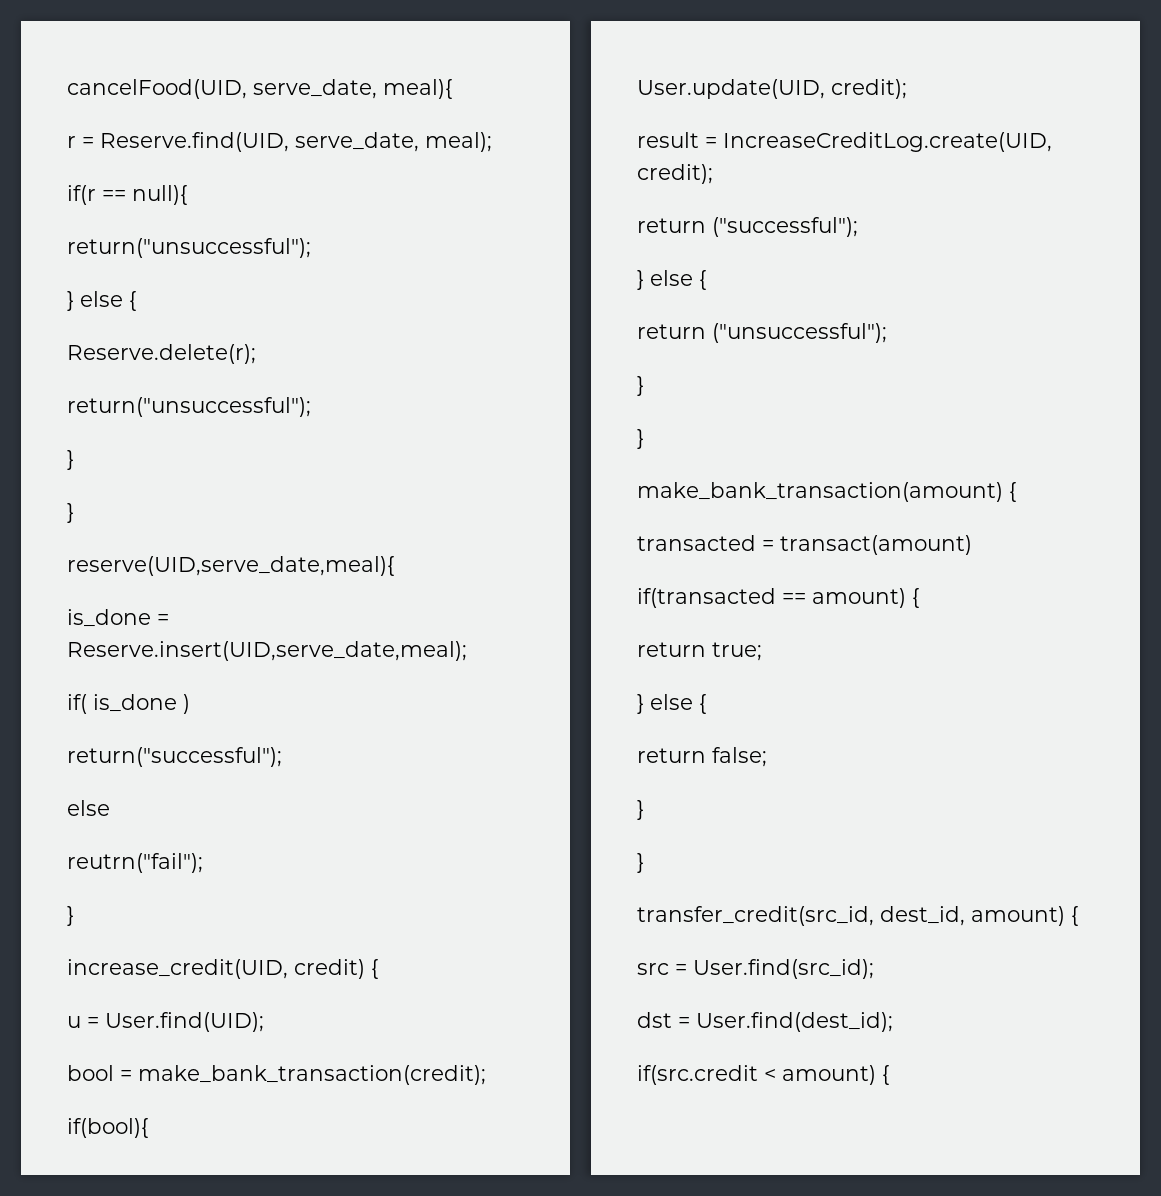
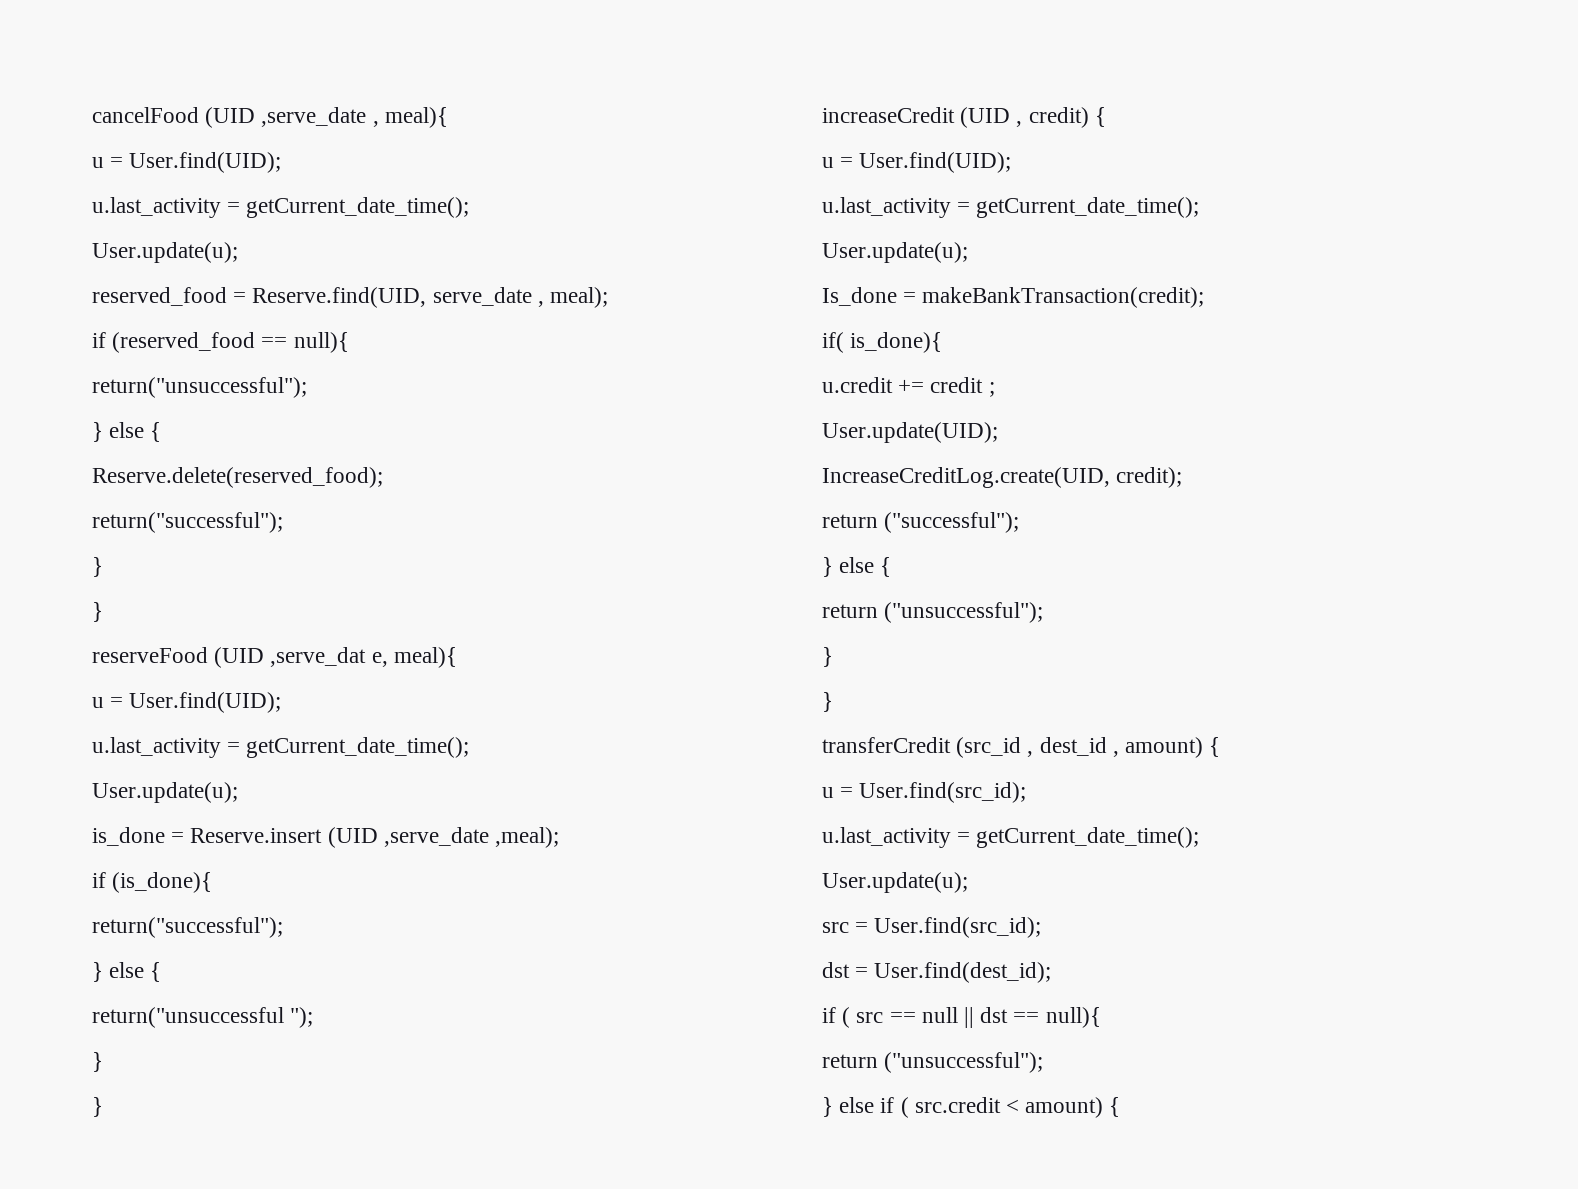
- cancelFood(UID, serve_date, meal){
- r = Reserve.find(UID, serve_date, meal);
+ cancelFood (UID ,serve_date , meal){
+ u = User.find(UID);
+ u.last_activity = getCurrent_date_time();
+ User.update(u);
+ reserved_food = Reserve.find(UID, serve_date , meal);
- if(r == null){
+ if (reserved_food == null){
- Reserve.delete(r);
- return("unsuccessful");
+ Reserve.delete(reserved_food);
+ return("successful");
  }
  }
- reserve(UID,serve_date,meal){
- is_done = Reserve.insert(UID,serve_date,meal);
- if( is_done )
+ reserveFood (UID ,serve_dat e, meal){
+ u = User.find(UID);
+ u.last_activity = getCurrent_date_time();
+ User.update(u);
+ is_done = Reserve.insert (UID ,serve_date ,meal);
+ if (is_done){
  return("successful");
- else
- reutrn("fail");
+ } else {
+ return("unsuccessful ");
  }
- increase_credit(UID, credit) {
+ }
+ increaseCredit (UID , credit) {
  u = User.find(UID);
- bool = make_bank_transaction(credit);
- if(bool){
- User.update(UID, credit);
- result = IncreaseCreditLog.create(UID, credit);
+ u.last_activity = getCurrent_date_time();
+ User.update(u);
+ Is_done = makeBankTransaction(credit);
+ if( is_done){
+ u.credit += credit ;
+ User.update(UID);
+ IncreaseCreditLog.create(UID, credit);
- make_bank_transaction(amount) {
- transacted = transact(amount)
- if(transacted == amount) {
- return true;
- } else {
- return false;
- }
- }
- transfer_credit(src_id, dest_id, amount) {
+ transferCredit (src_id , dest_id , amount) {
+ u = User.find(src_id);
+ u.last_activity = getCurrent_date_time();
+ User.update(u);
- if(src.credit < amount) {
+ if ( src == null || dst == null){
+ return ("unsuccessful");
+ } else if ( src.credit < amount) {

